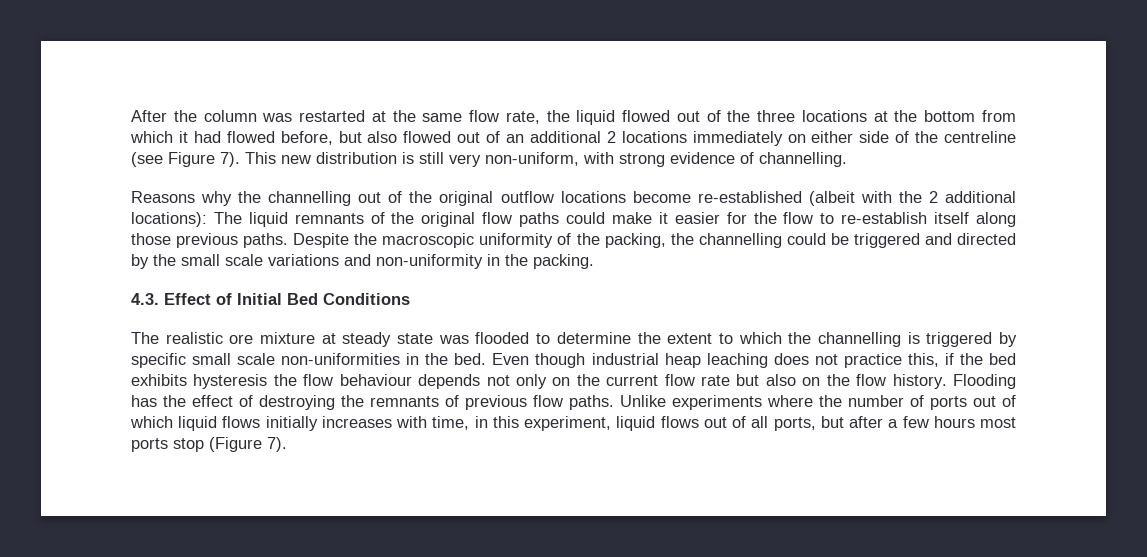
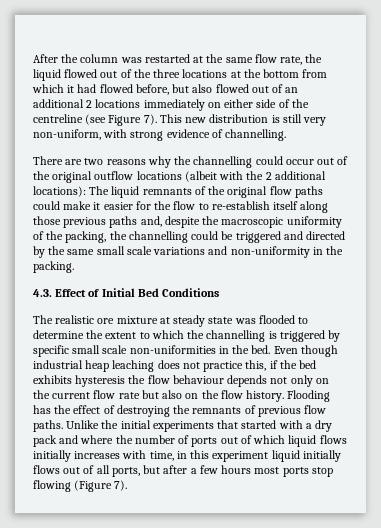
- Reasons why the channelling out of the original outflow locations become re-established (albeit with the 2 additional locations): The liquid remnants of the original flow paths could make it easier for the flow to re-establish itself along those previous paths. Despite the macroscopic uniformity of the packing, the channelling could be triggered and directed by the small scale variations and non-uniformity in the packing.
+ There are two reasons why the channelling could occur out of the original outflow locations (albeit with the 2 additional locations): The liquid remnants of the original flow paths could make it easier for the flow to re-establish itself along those previous paths and, despite the macroscopic uniformity of the packing, the channelling could be triggered and directed by the same small scale variations and non-uniformity in the packing.
- Unlike experiments where the number of ports out of which liquid flows initially increases with time, in this experiment, liquid flows out of all ports, but after a few hours most ports stop (Figure 7).
+ Unlike the initial experiments that started with a dry pack and where the number of ports out of which liquid flows initially increases with time, in this experiment liquid initially flows out of all ports, but after a few hours most ports stop flowing (Figure 7).

